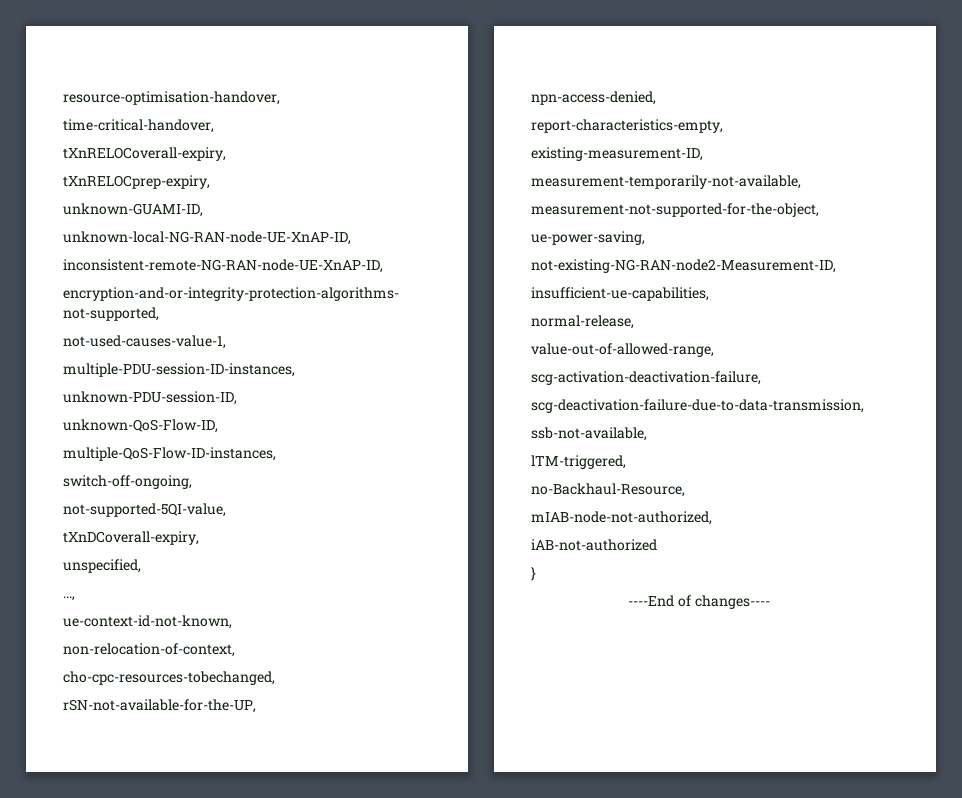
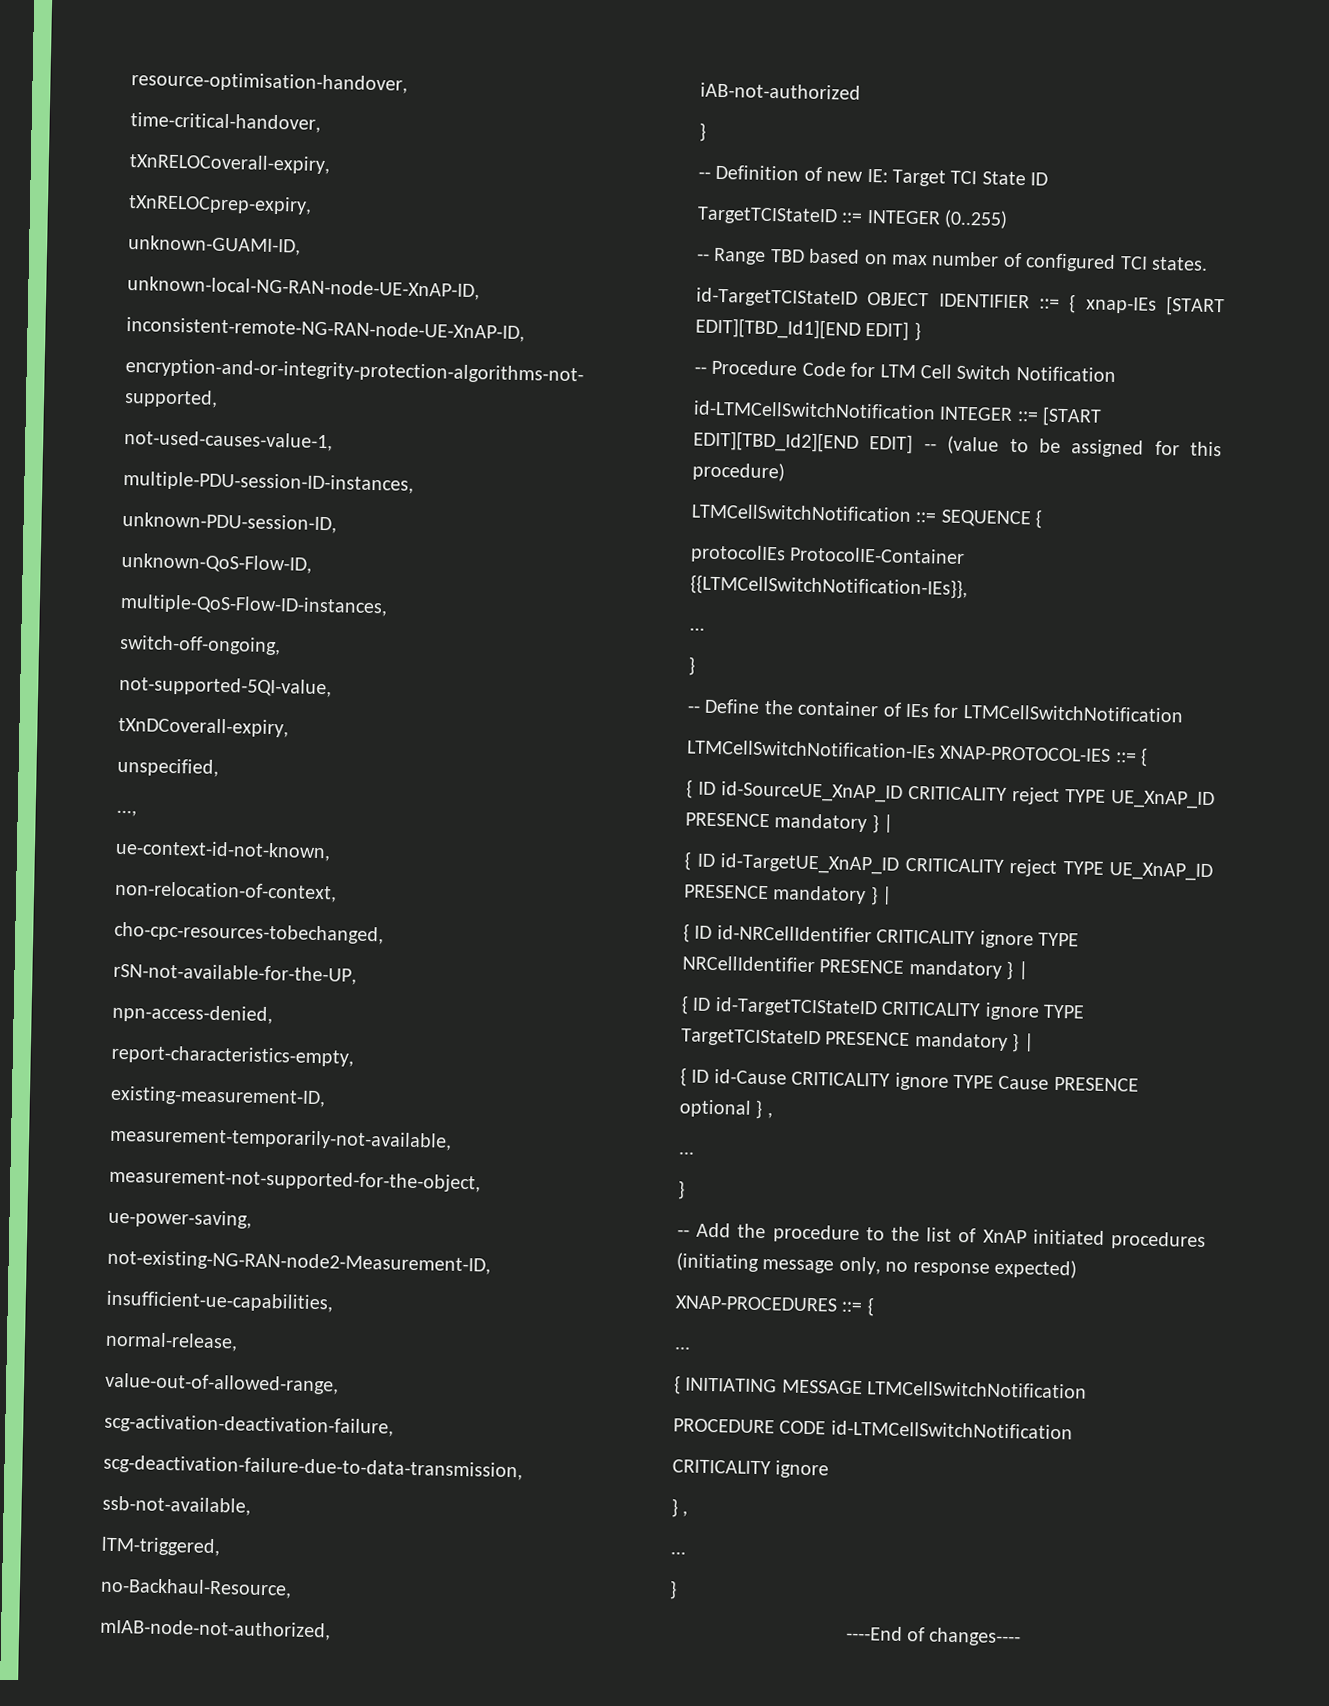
+ -- Definition of new IE: Target TCI State ID
+ TargetTCIStateID ::= INTEGER (0..255)
+ -- Range TBD based on max number of configured TCI states.
+ id-TargetTCIStateID OBJECT IDENTIFIER ::= { xnap-IEs [START EDIT][TBD_Id1][END EDIT] }
+ -- Procedure Code for LTM Cell Switch Notification
+ id-LTMCellSwitchNotification INTEGER ::= [START EDIT][TBD_Id2][END EDIT] -- (value to be assigned for this procedure)
+ LTMCellSwitchNotification ::= SEQUENCE {
+ protocolIEs ProtocolIE-Container {{LTMCellSwitchNotification-IEs}},
+ ...
+ }
+ -- Define the container of IEs for LTMCellSwitchNotification
+ LTMCellSwitchNotification-IEs XNAP-PROTOCOL-IES ::= {
+ { ID id-SourceUE_XnAP_ID CRITICALITY reject TYPE UE_XnAP_ID PRESENCE mandatory } |
+ { ID id-TargetUE_XnAP_ID CRITICALITY reject TYPE UE_XnAP_ID PRESENCE mandatory } |
+ { ID id-NRCellIdentifier CRITICALITY ignore TYPE NRCellIdentifier PRESENCE mandatory } |
+ { ID id-TargetTCIStateID CRITICALITY ignore TYPE TargetTCIStateID PRESENCE mandatory } |
+ { ID id-Cause CRITICALITY ignore TYPE Cause PRESENCE optional } ,
+ ...
+ }
+ -- Add the procedure to the list of XnAP initiated procedures (initiating message only, no response expected)
+ XNAP-PROCEDURES ::= {
+ ...
+ { INITIATING MESSAGE LTMCellSwitchNotification
+ PROCEDURE CODE id-LTMCellSwitchNotification
+ CRITICALITY ignore
+ } ,
+ ...
+ }

